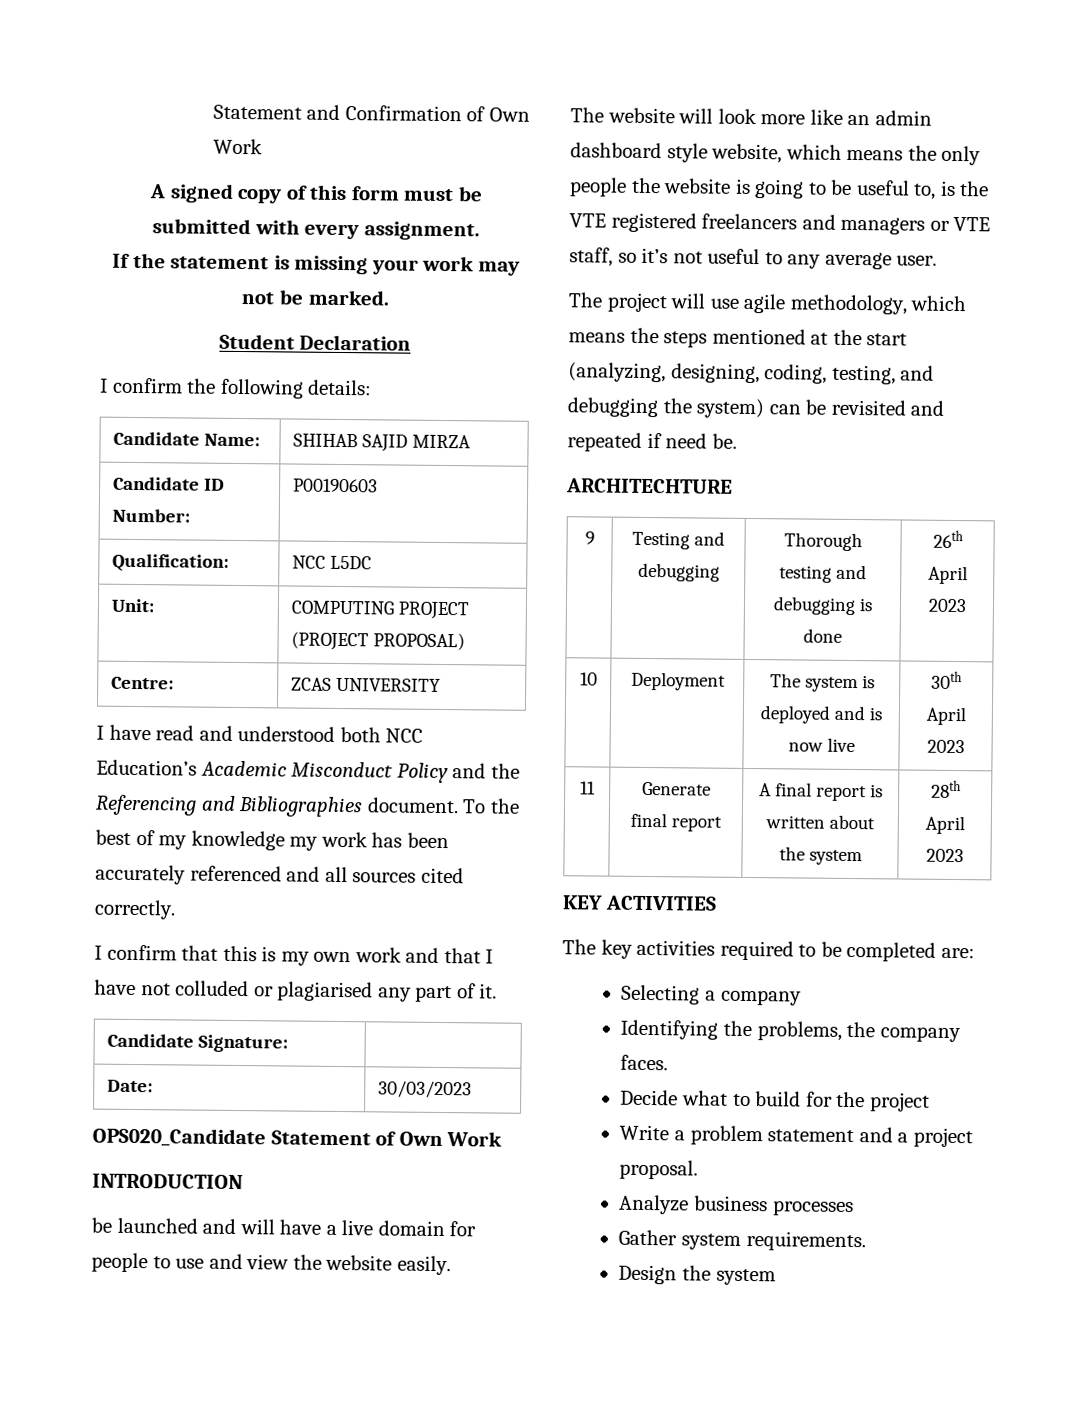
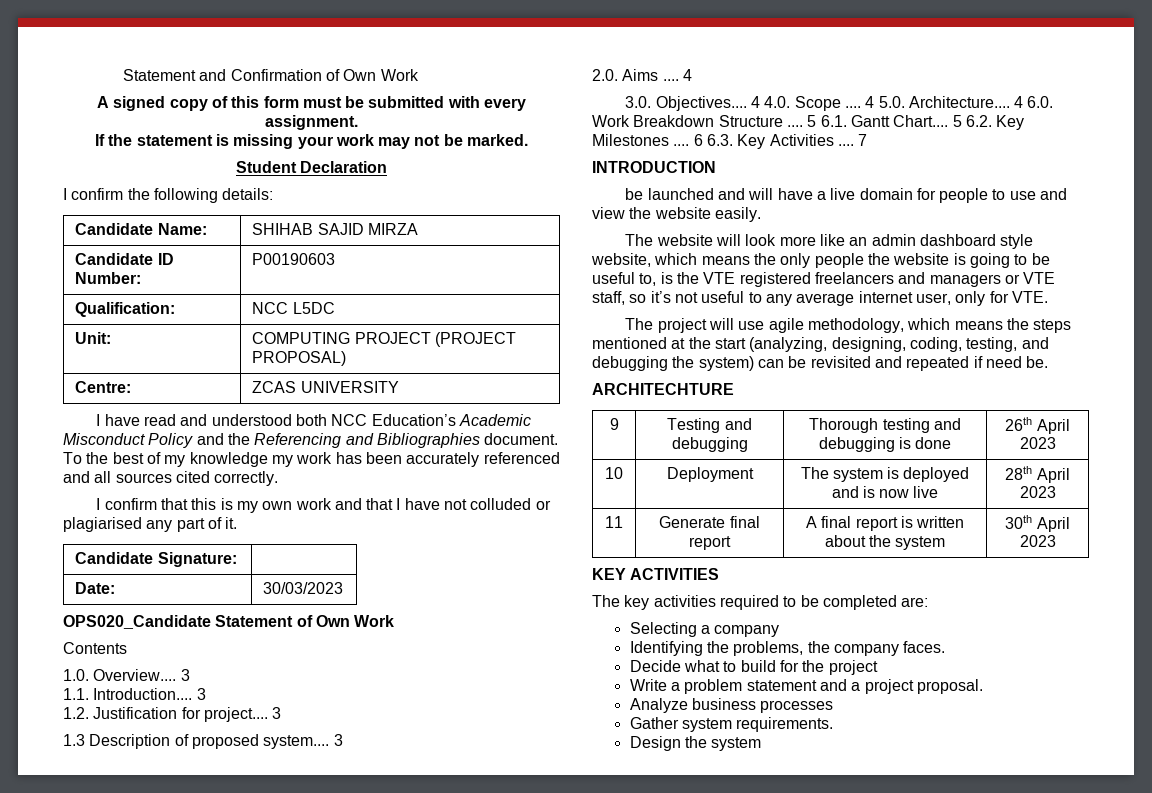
+ Contents
+ 1.0. Overview.... 3
+ 1.1. Introduction.... 3
+ 1.2. Justification for project.... 3
+ 1.3 Description of proposed system.... 3
+ 2.0. Aims .... 4
+ 3.0. Objectives.... 4 4.0. Scope .... 4 5.0. Architecture.... 4 6.0. Work Breakdown Structure .... 5 6.1. Gantt Chart.... 5 6.2. Key Milestones .... 6 6.3. Key Activities .... 7
- The website will look more like an admin dashboard style website, which means the only people the website is going to be useful to, is the VTE registered freelancers and managers or VTE staff, so it’s not useful to any average user.
+ The website will look more like an admin dashboard style website, which means the only people the website is going to be useful to, is the VTE registered freelancers and managers or VTE staff, so it’s not useful to any average internet user, only for VTE.
- 10 | Deployment | The system is deployed and is now live | 30th April 2023
+ 10 | Deployment | The system is deployed and is now live | 28th April 2023
- 11 | Generate final report | A final report is written about the system | 28th April 2023
+ 11 | Generate final report | A final report is written about the system | 30th April 2023

